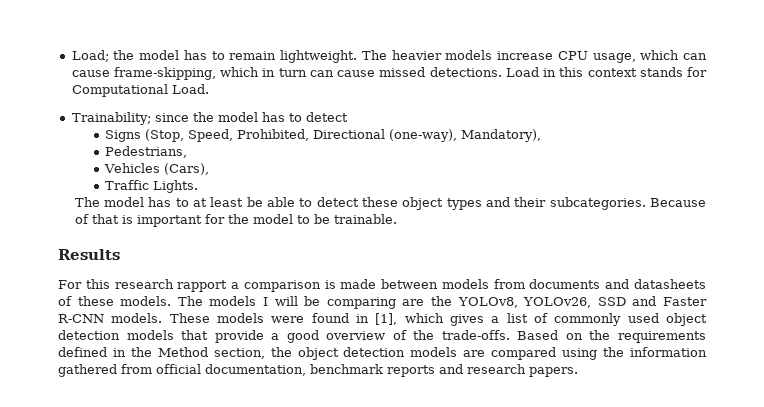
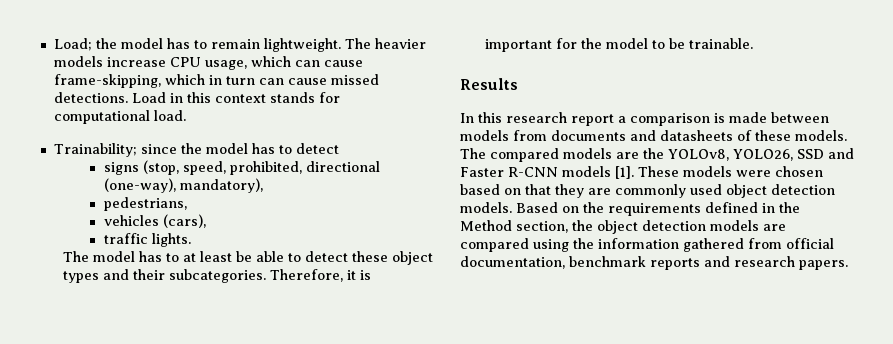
- Load in this context stands for Computational Load.
+ Load in this context stands for computational load.
- Signs (Stop, Speed, Prohibited, Directional (one-way), Mandatory),
- Pedestrians,
- Vehicles (Cars),
- Traffic Lights.
+ signs (stop, speed, prohibited, directional (one-way), mandatory),
+ pedestrians,
+ vehicles (cars),
+ traffic lights.
- Because of that is important for the model to be trainable.
+ Therefore, it is important for the model to be trainable.
- For this research rapport a comparison is made between models from documents and datasheets of these models.
+ In this research report a comparison is made between models from documents and datasheets of these models.
- The models I will be comparing are the YOLOv8, YOLOv26, SSD and Faster R-CNN models.
+ The compared models are the YOLOv8, YOLO26, SSD and Faster R-CNN models [1].
- These models were found in [1], which gives a list of commonly used object detection models that provide a good overview of the trade-offs.
+ These models were chosen based on that they are commonly used object detection models.

